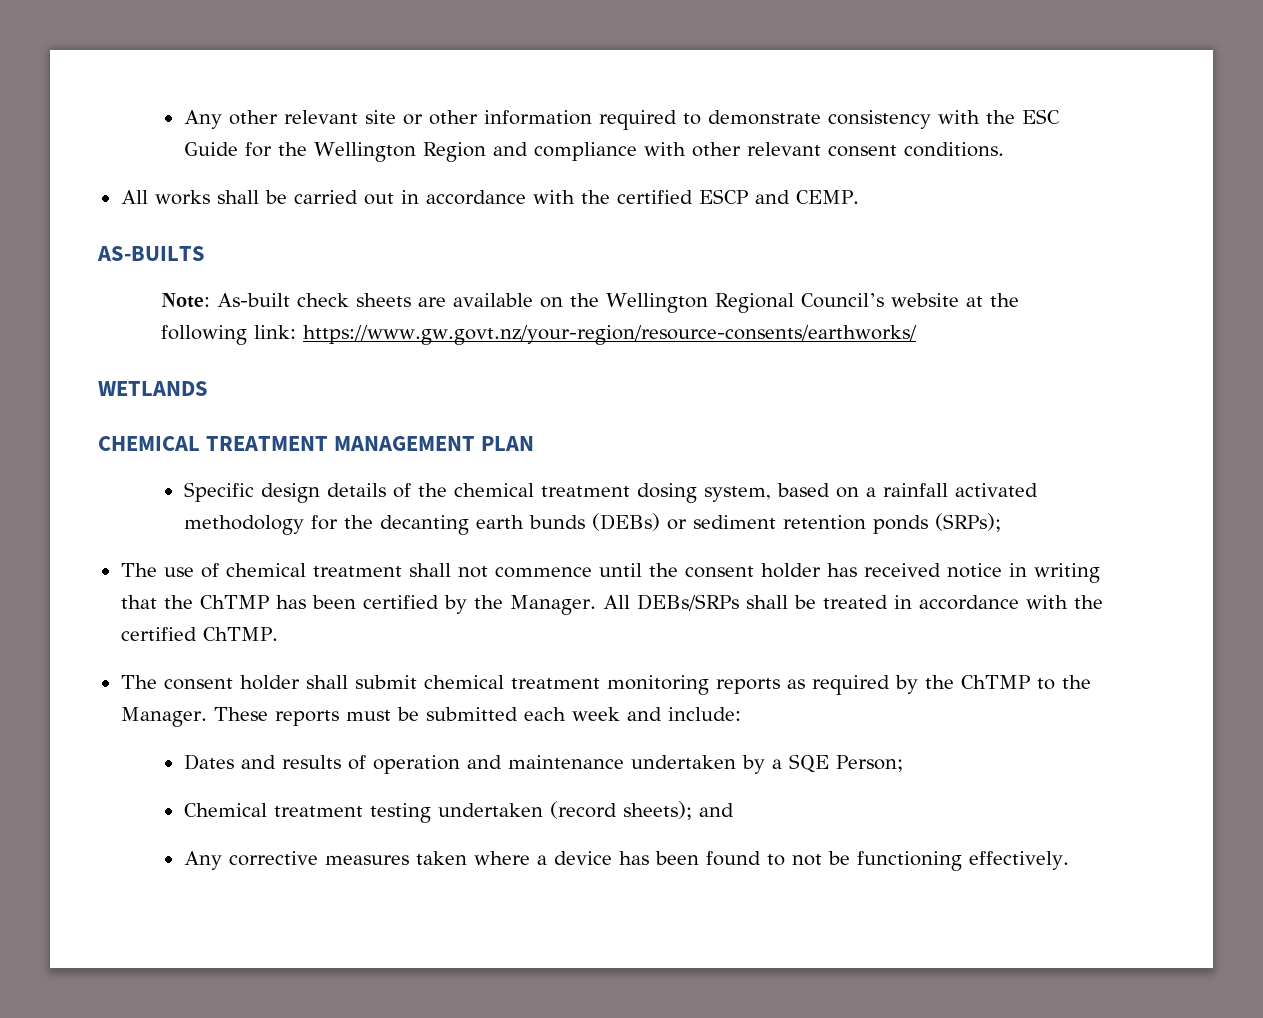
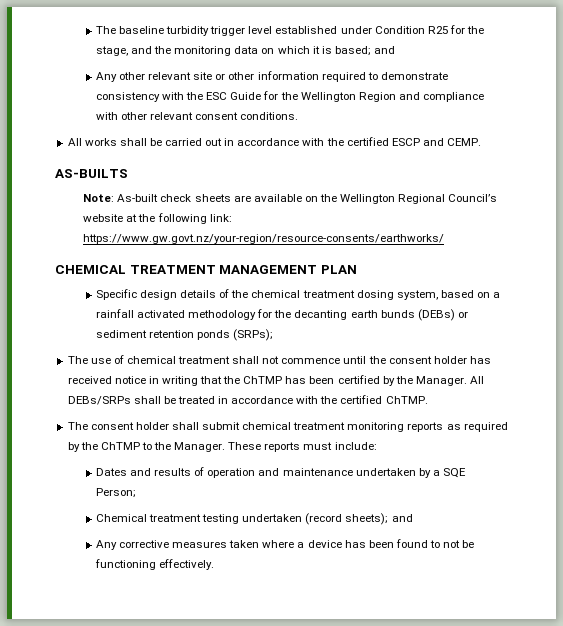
+ The baseline turbidity trigger level established under Condition R25 for the stage, and the monitoring data on which it is based; and
- WETLANDS
- These reports must be submitted each week and include:
+ These reports must include:

